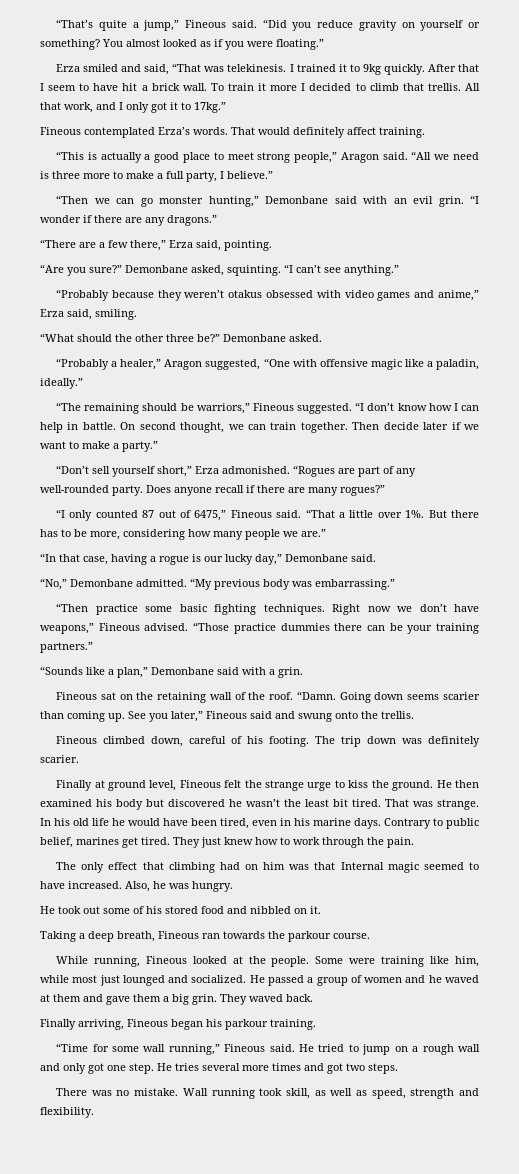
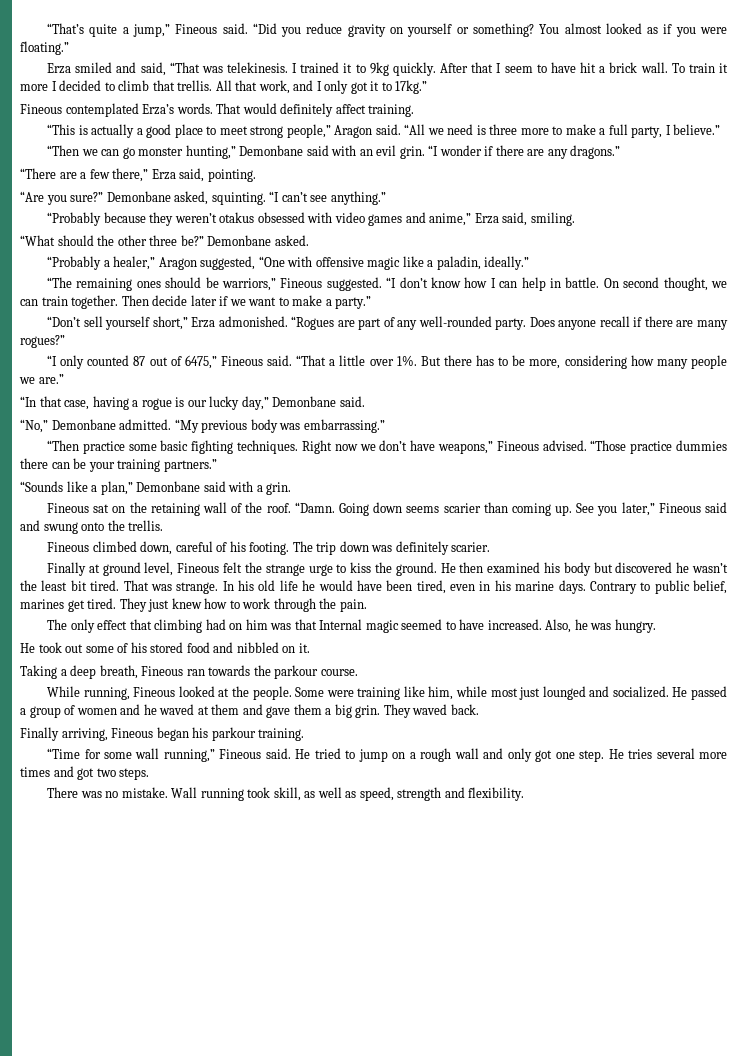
- “The remaining should be warriors,” Fineous suggested.
+ “The remaining ones should be warriors,” Fineous suggested.

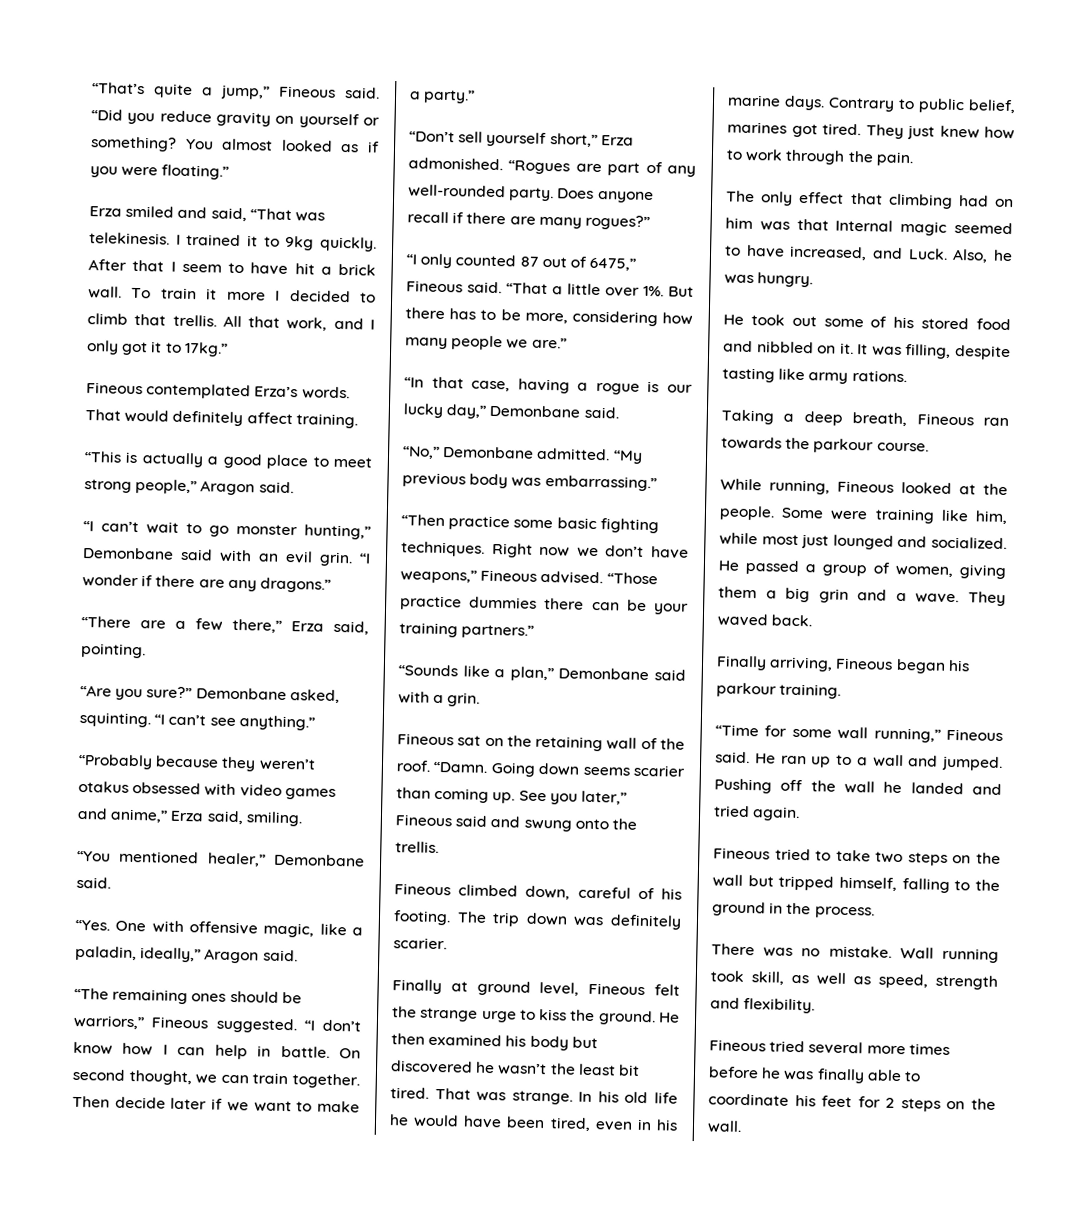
- “This is actually a good place to meet strong people,” Aragon said. “All we need is three more to make a full party, I believe.”
- “Then we can go monster hunting,” Demonbane said with an evil grin.
+ “This is actually a good place to meet strong people,” Aragon said.
+ “I can’t wait to go monster hunting,” Demonbane said with an evil grin.
- “What should the other three be?” Demonbane asked.
- “Probably a healer,” Aragon suggested, “One with offensive magic like a paladin, ideally.”
+ “You mentioned healer,” Demonbane said.
+ “Yes. One with offensive magic, like a paladin, ideally,” Aragon said.
- Contrary to public belief, marines get tired.
+ Contrary to public belief, marines got tired.
- The only effect that climbing had on him was that Internal magic seemed to have increased.
+ The only effect that climbing had on him was that Internal magic seemed to have increased, and Luck.
+ It was filling, despite tasting like army rations.
- He passed a group of women and he waved at them and gave them a big grin.
+ He passed a group of women, giving them a big grin and a wave.
- He tried to jump on a rough wall and only got one step. He tries several more times and got two steps.
+ He ran up to a wall and jumped. Pushing off the wall he landed and tried again.
+ Fineous tried to take two steps on the wall but tripped himself, falling to the ground in the process.
+ Fineous tried several more times before he was finally able to coordinate his feet for 2 steps on the wall.

